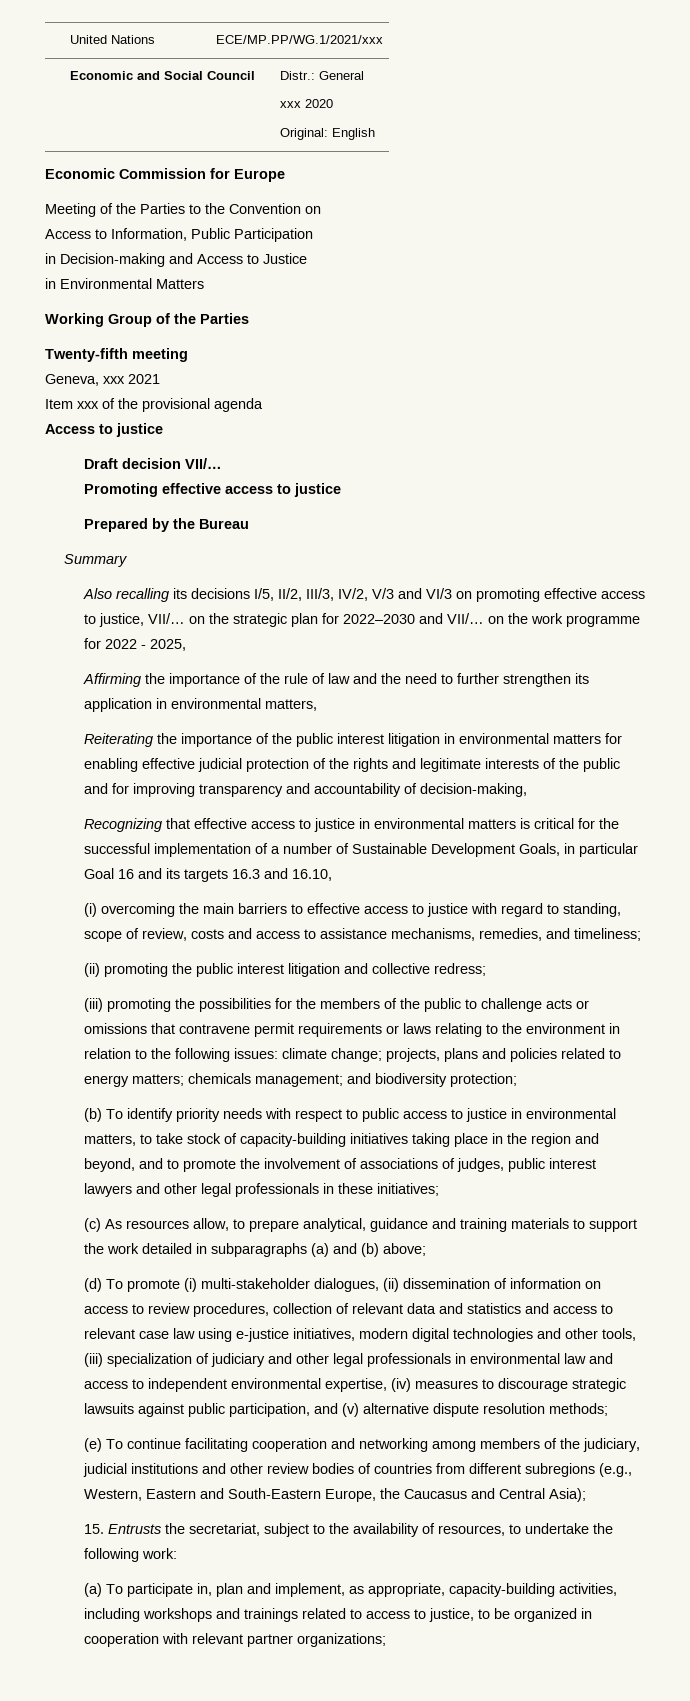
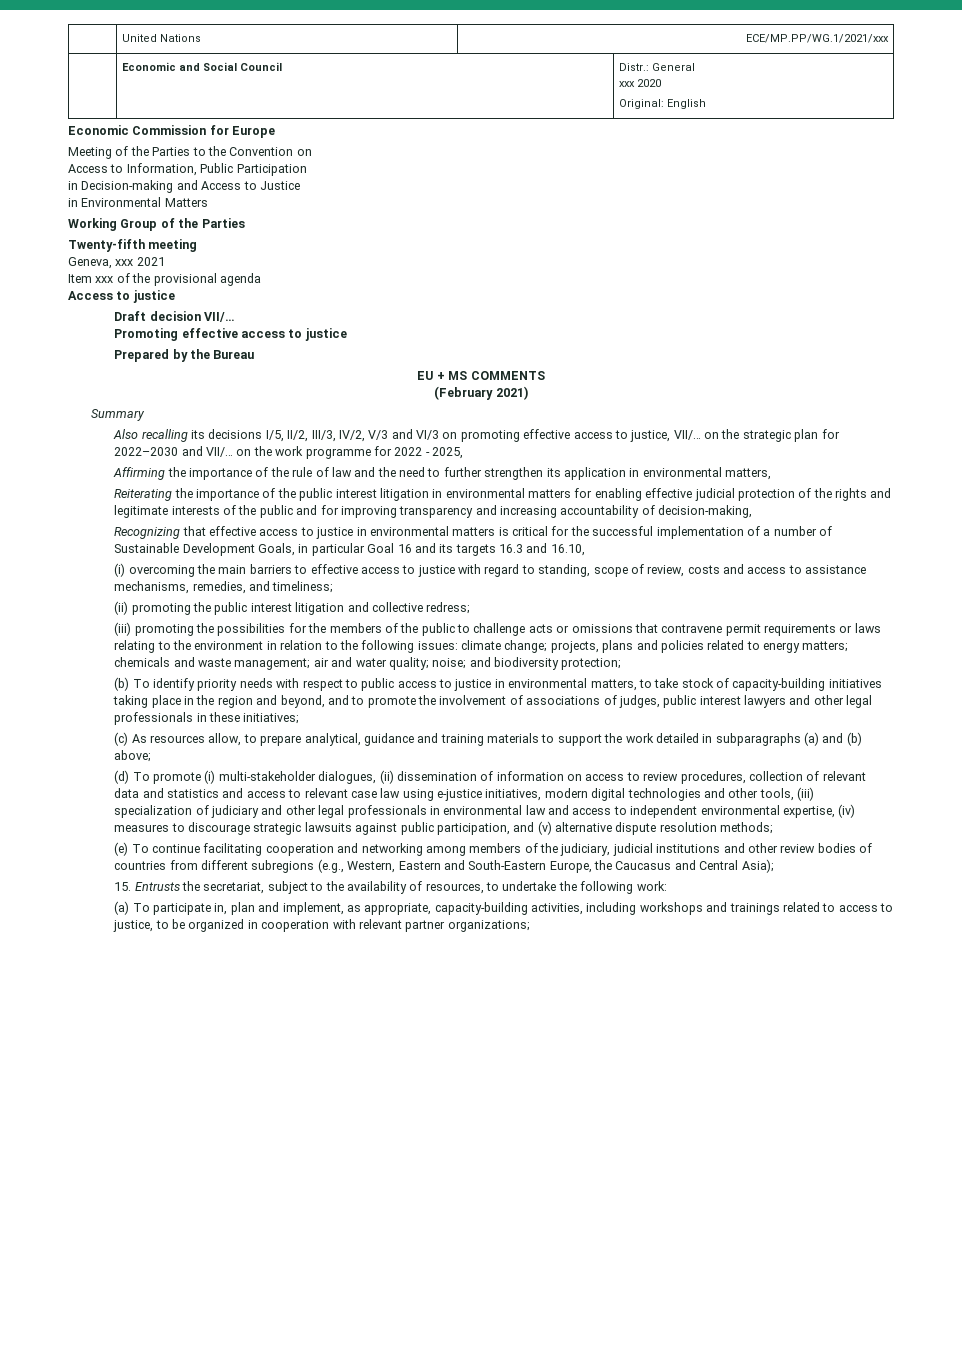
+ EU + MS COMMENTS
+ (February 2021)
- Reiterating the importance of the public interest litigation in environmental matters for enabling effective judicial protection of the rights and legitimate interests of the public and for improving transparency and accountability of decision-making,
+ Reiterating the importance of the public interest litigation in environmental matters for enabling effective judicial protection of the rights and legitimate interests of the public and for improving transparency and increasing accountability of decision-making,
- (iii) promoting the possibilities for the members of the public to challenge acts or omissions that contravene permit requirements or laws relating to the environment in relation to the following issues: climate change; projects, plans and policies related to energy matters; chemicals management; and biodiversity protection;
+ (iii) promoting the possibilities for the members of the public to challenge acts or omissions that contravene permit requirements or laws relating to the environment in relation to the following issues: climate change; projects, plans and policies related to energy matters; chemicals and waste management; air and water quality; noise; and biodiversity protection;

